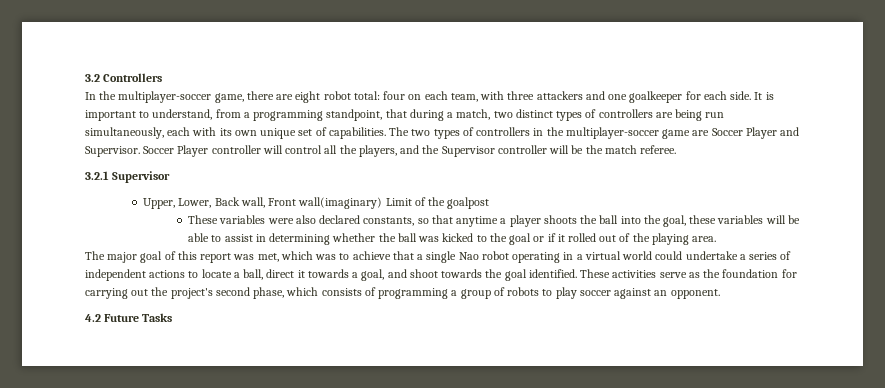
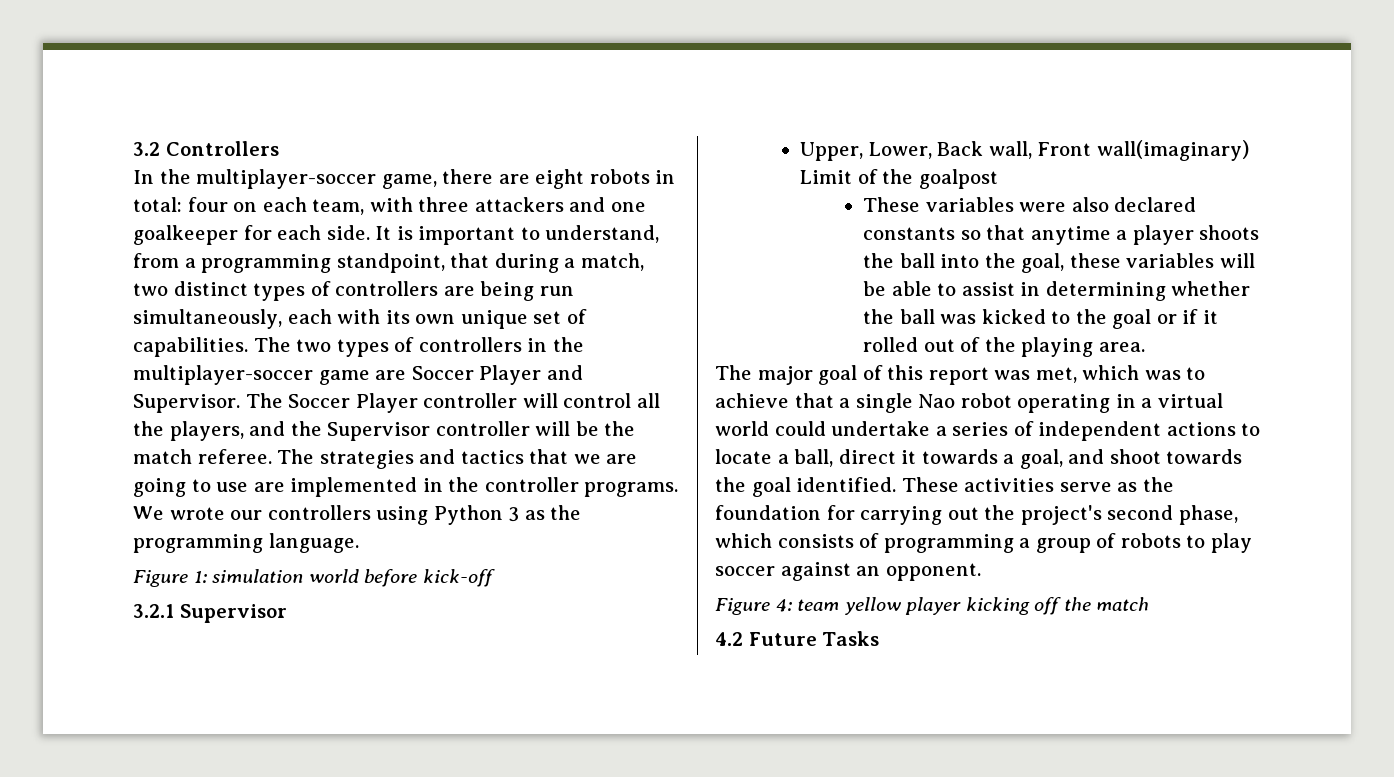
- In the multiplayer-soccer game, there are eight robot total: four on each team, with three attackers and one goalkeeper for each side.
+ In the multiplayer-soccer game, there are eight robots in total: four on each team, with three attackers and one goalkeeper for each side.
- Soccer Player controller will control all the players, and the Supervisor controller will be the match referee.
+ The Soccer Player controller will control all the players, and the Supervisor controller will be the match referee. The strategies and tactics that we are going to use are implemented in the controller programs. We wrote our controllers using Python 3 as the programming language.
+ Figure 1: simulation world before kick-off
- These variables were also declared constants, so that anytime a player shoots the ball into the goal, these variables will be able to assist in determining whether the ball was kicked to the goal or if it rolled out of the playing area.
+ These variables were also declared constants so that anytime a player shoots the ball into the goal, these variables will be able to assist in determining whether the ball was kicked to the goal or if it rolled out of the playing area.
+ Figure 4: team yellow player kicking off the match

